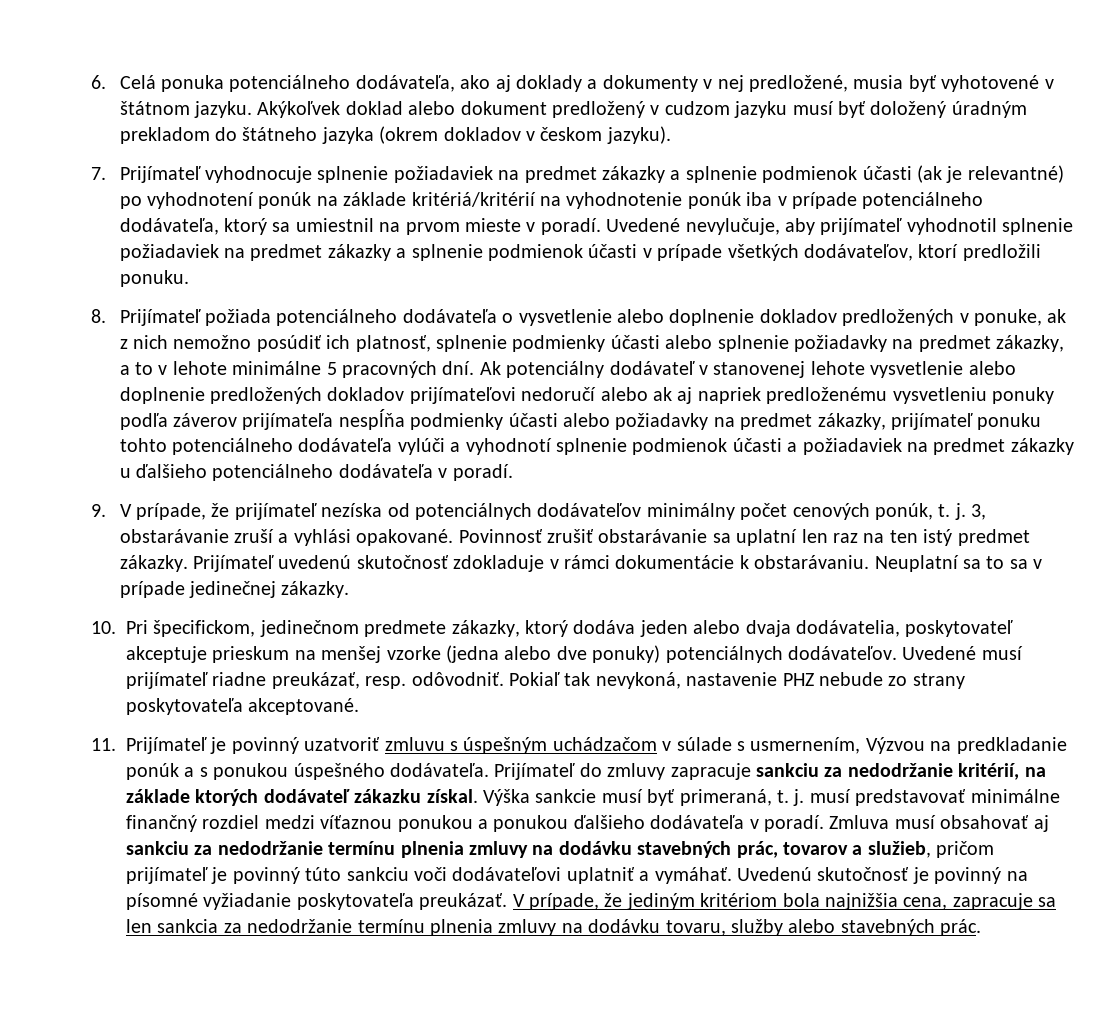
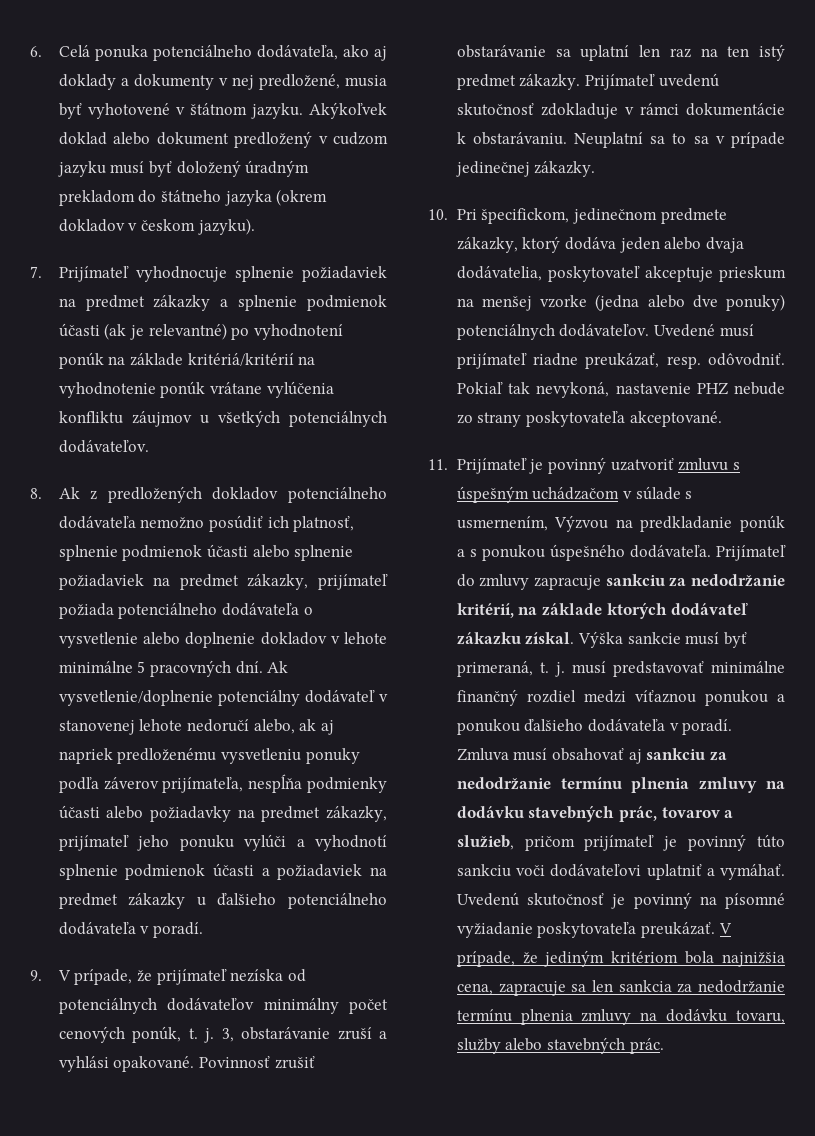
- 7. Prijímateľ vyhodnocuje splnenie požiadaviek na predmet zákazky a splnenie podmienok účasti (ak je relevantné) po vyhodnotení ponúk na základe kritériá/kritérií na vyhodnotenie ponúk iba v prípade potenciálneho dodávateľa, ktorý sa umiestnil na prvom mieste v poradí. Uvedené nevylučuje, aby prijímateľ vyhodnotil splnenie požiadaviek na predmet zákazky a splnenie podmienok účasti v prípade všetkých dodávateľov, ktorí predložili ponuku.
- 8. Prijímateľ požiada potenciálneho dodávateľa o vysvetlenie alebo doplnenie dokladov predložených v ponuke, ak z nich nemožno posúdiť ich platnosť, splnenie podmienky účasti alebo splnenie požiadavky na predmet zákazky, a to v lehote minimálne 5 pracovných dní.
+ 7. Prijímateľ vyhodnocuje splnenie požiadaviek na predmet zákazky a splnenie podmienok účasti (ak je relevantné) po vyhodnotení ponúk na základe kritériá/kritérií na vyhodnotenie ponúk vrátane vylúčenia konfliktu záujmov u všetkých potenciálnych dodávateľov.
+ 8. Ak z predložených dokladov potenciálneho dodávateľa nemožno posúdiť ich platnosť, splnenie podmienok účasti alebo splnenie požiadaviek na predmet zákazky, prijímateľ požiada potenciálneho dodávateľa o vysvetlenie alebo doplnenie dokladov v lehote minimálne 5 pracovných dní.
- Ak potenciálny dodávateľ v stanovenej lehote vysvetlenie alebo doplnenie predložených dokladov prijímateľovi nedoručí alebo ak aj napriek predloženému vysvetleniu ponuky podľa záverov prijímateľa nespĺňa podmienky účasti alebo požiadavky na predmet zákazky, prijímateľ ponuku tohto potenciálneho dodávateľa vylúči a vyhodnotí splnenie podmienok účasti a požiadaviek na predmet zákazky u ďalšieho potenciálneho dodávateľa v poradí.
+ Ak vysvetlenie/doplnenie potenciálny dodávateľ v stanovenej lehote nedoručí alebo, ak aj napriek predloženému vysvetleniu ponuky podľa záverov prijímateľa, nespĺňa podmienky účasti alebo požiadavky na predmet zákazky, prijímateľ jeho ponuku vylúči a vyhodnotí splnenie podmienok účasti a požiadaviek na predmet zákazky u ďalšieho potenciálneho dodávateľa v poradí.

